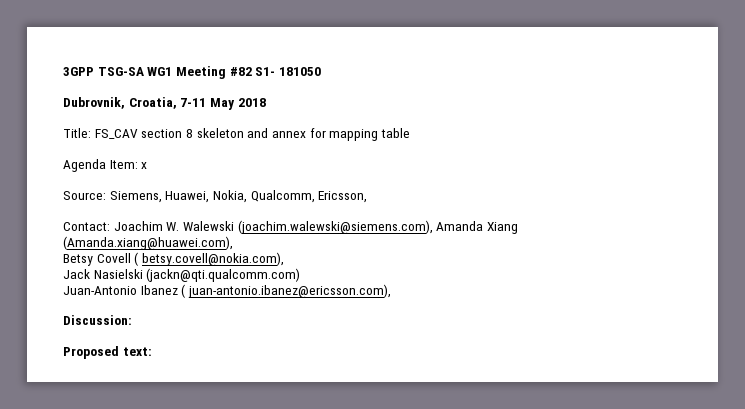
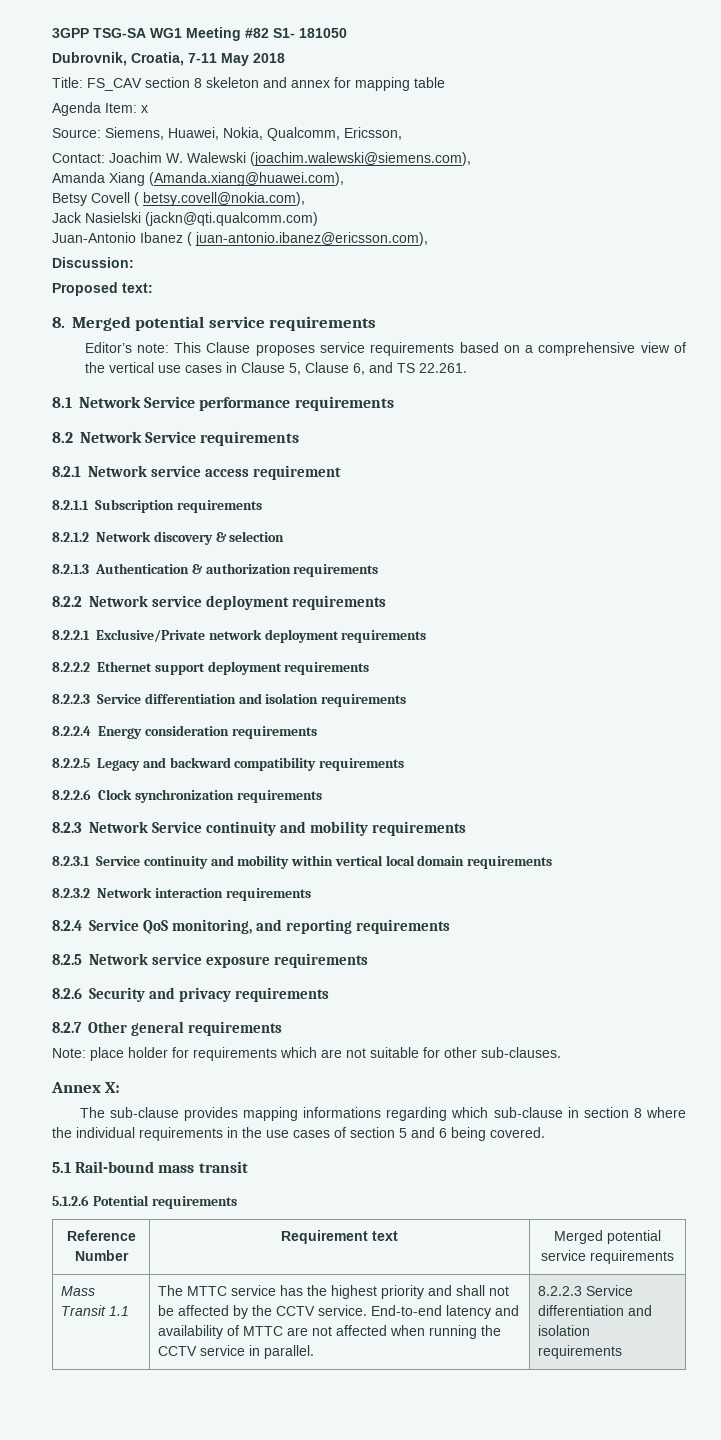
- Contact: Joachim W. Walewski (joachim.walewski@siemens.com), Amanda Xiang (Amanda.xiang@huawei.com),
+ Contact: Joachim W. Walewski (joachim.walewski@siemens.com),
+ Amanda Xiang (Amanda.xiang@huawei.com),
+ 8. Merged potential service requirements
+ Editor’s note: This Clause proposes service requirements based on a comprehensive view of the vertical use cases in Clause 5, Clause 6, and TS 22.261.
+ 8.1 Network Service performance requirements
+ 8.2 Network Service requirements
+ 8.2.1 Network service access requirement
+ 8.2.1.1 Subscription requirements
+ 8.2.1.2 Network discovery & selection
+ 8.2.1.3 Authentication & authorization requirements
+ 8.2.2 Network service deployment requirements
+ 8.2.2.1 Exclusive/Private network deployment requirements
+ 8.2.2.2 Ethernet support deployment requirements
+ 8.2.2.3 Service differentiation and isolation requirements
+ 8.2.2.4 Energy consideration requirements
+ 8.2.2.5 Legacy and backward compatibility requirements
+ 8.2.2.6 Clock synchronization requirements
+ 8.2.3 Network Service continuity and mobility requirements
+ 8.2.3.1 Service continuity and mobility within vertical local domain requirements
+ 8.2.3.2 Network interaction requirements
+ 8.2.4 Service QoS monitoring, and reporting requirements
+ 8.2.5 Network service exposure requirements
+ 8.2.6 Security and privacy requirements
+ 8.2.7 Other general requirements
+ Note: place holder for requirements which are not suitable for other sub-clauses.
+ Annex X:
+ The sub-clause provides mapping informations regarding which sub-clause in section 8 where the individual requirements in the use cases of section 5 and 6 being covered.
+ 5.1 Rail-bound mass transit
+ 5.1.2.6 Potential requirements
+ Reference Number | Requirement text | Merged potential service requirements
+ Mass Transit 1.1 | The MTTC service has the highest priority and shall not be affected by the CCTV service. End-to-end latency and availability of MTTC are not affected when running the CCTV service in parallel. | 8.2.2.3 Service differentiation and isolation requirements

